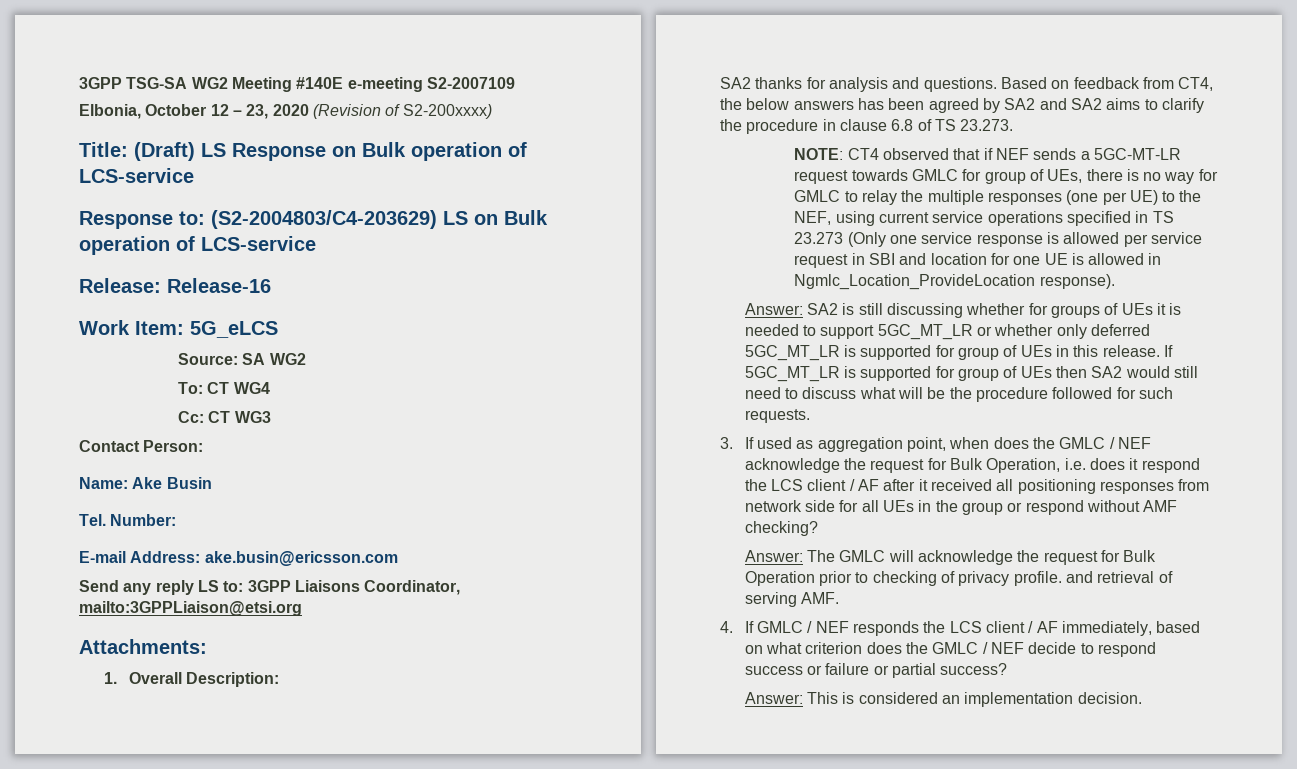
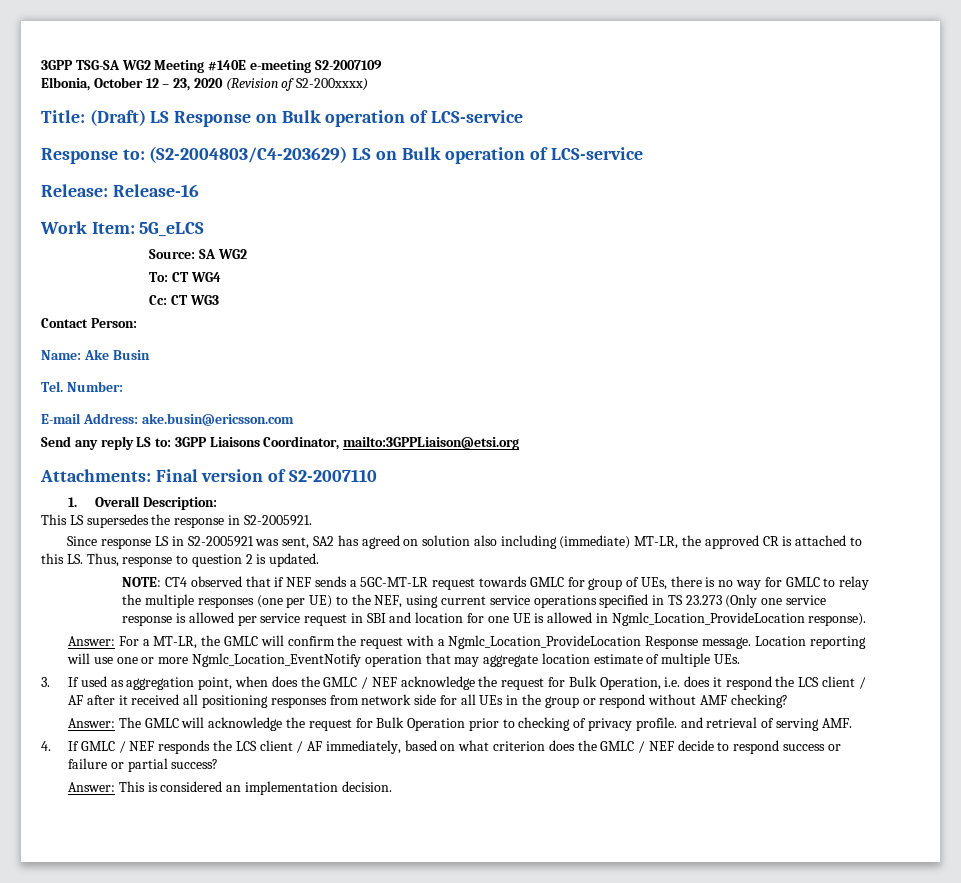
- Attachments:
+ Attachments: Final version of S2-2007110
- SA2 thanks for analysis and questions. Based on feedback from CT4, the below answers has been agreed by SA2 and SA2 aims to clarify the procedure in clause 6.8 of TS 23.273.
+ This LS supersedes the response in S2-2005921.
+ Since response LS in S2-2005921 was sent, SA2 has agreed on solution also including (immediate) MT-LR, the approved CR is attached to this LS. Thus, response to question 2 is updated.
- Answer: SA2 is still discussing whether for groups of UEs it is needed to support 5GC_MT_LR or whether only deferred 5GC_MT_LR is supported for group of UEs in this release. If 5GC_MT_LR is supported for group of UEs then SA2 would still need to discuss what will be the procedure followed for such requests.
+ Answer: For a MT-LR, the GMLC will confirm the request with a Ngmlc_Location_ProvideLocation Response message. Location reporting will use one or more Ngmlc_Location_EventNotify operation that may aggregate location estimate of multiple UEs.

